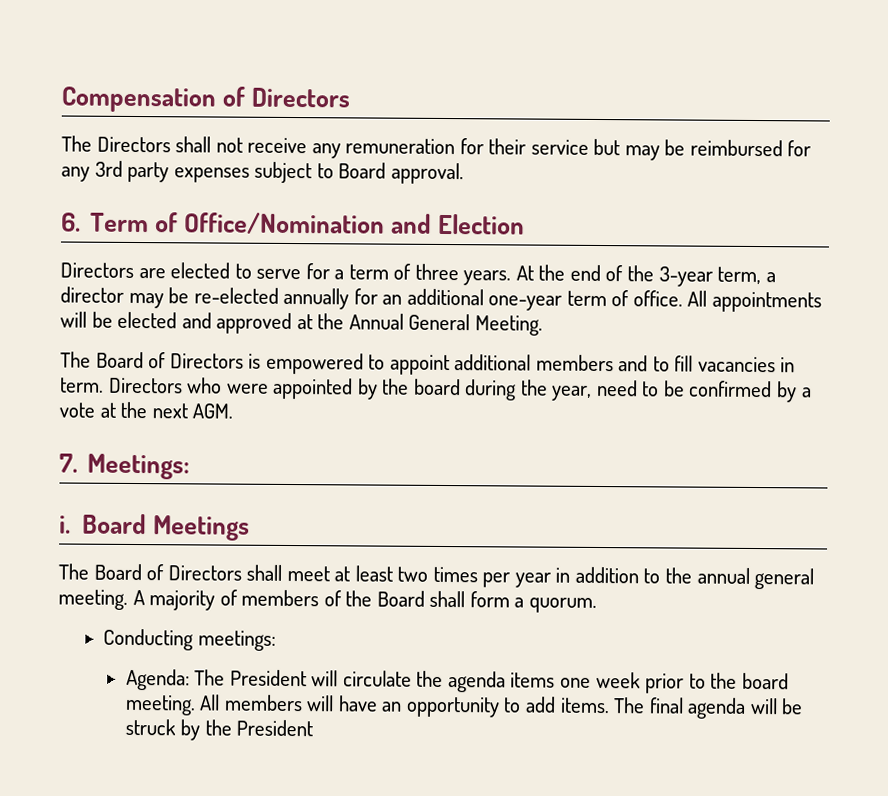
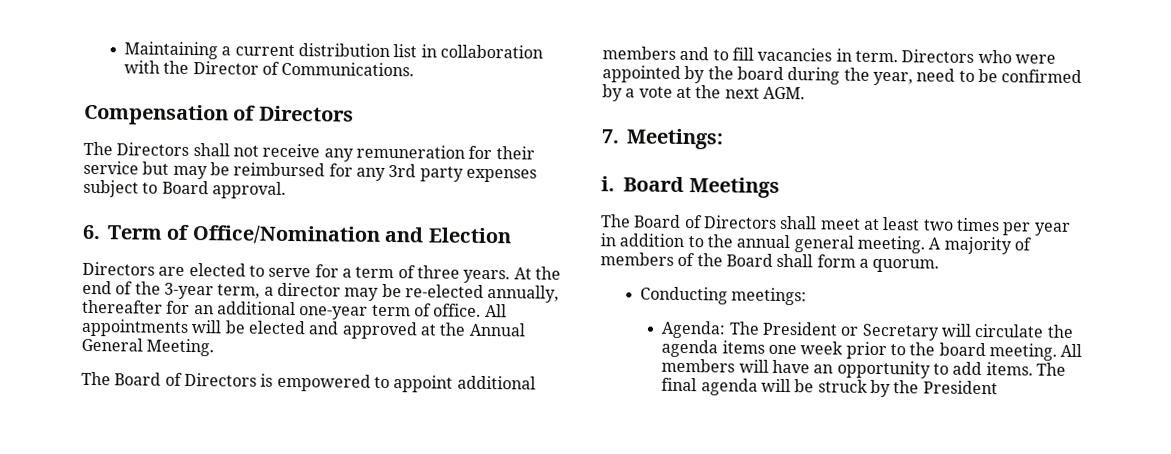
+ Maintaining a current distribution list in collaboration with the Director of Communications.
- At the end of the 3-year term, a director may be re-elected annually for an additional one-year term of office.
+ At the end of the 3-year term, a director may be re-elected annually, thereafter for an additional one-year term of office.
- Agenda: The President will circulate the agenda items one week prior to the board meeting.
+ Agenda: The President or Secretary will circulate the agenda items one week prior to the board meeting.

